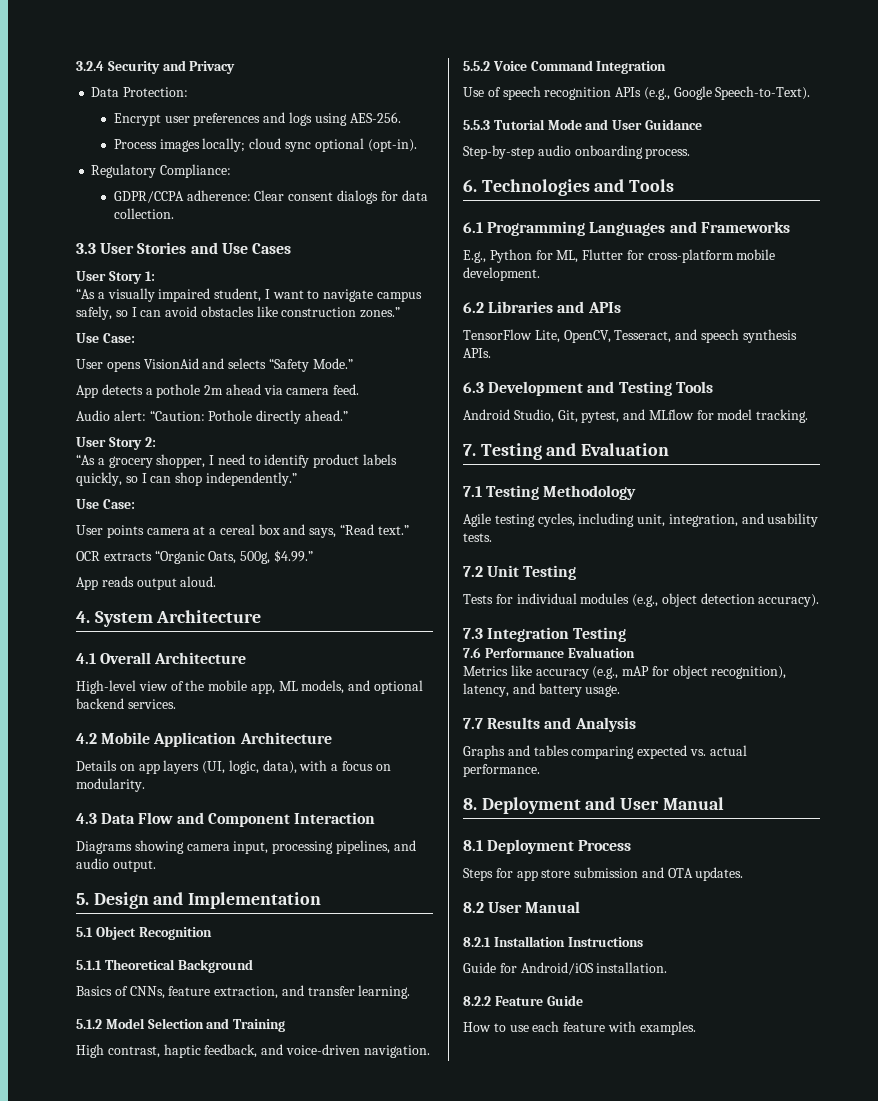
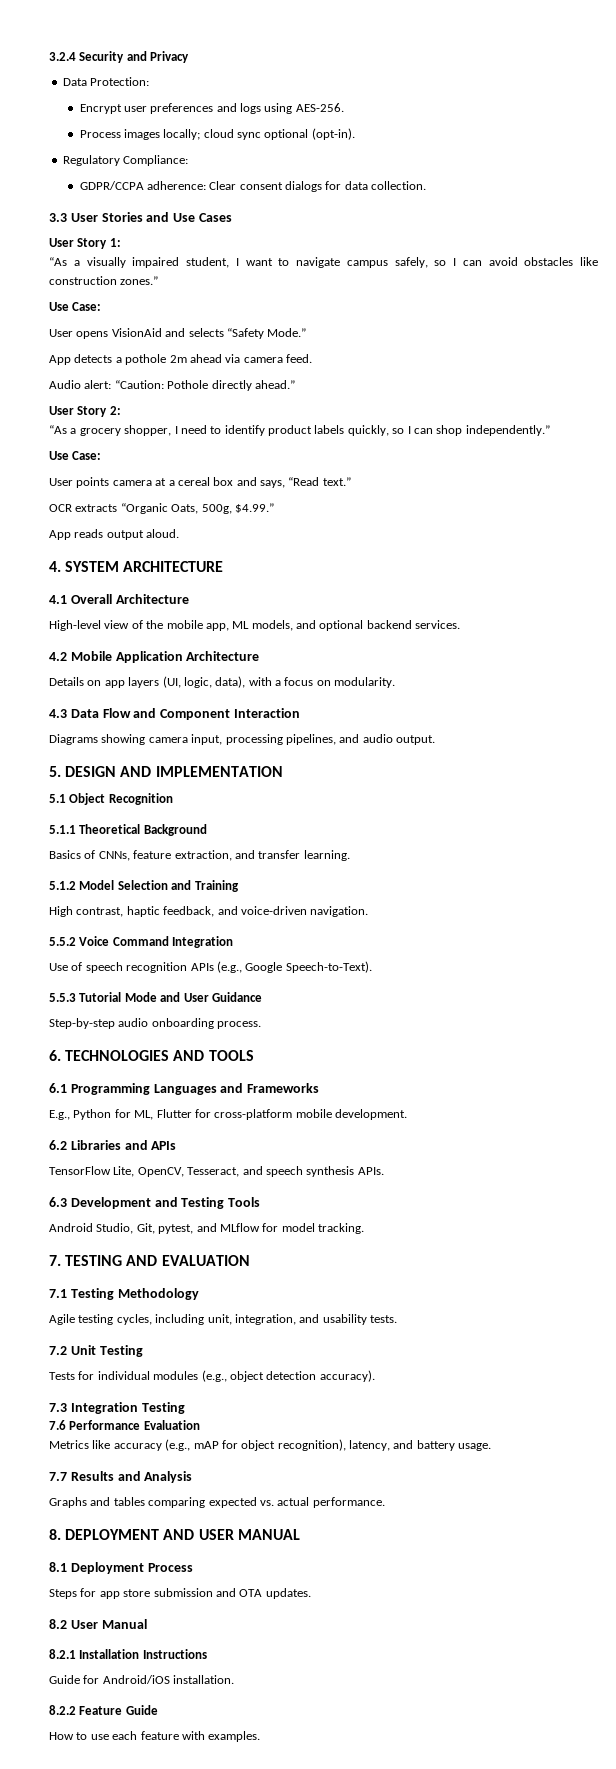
- 4. System Architecture
+ 4. SYSTEM ARCHITECTURE
- 5. Design and Implementation
+ 5. DESIGN AND IMPLEMENTATION
- 6. Technologies and Tools
+ 6. TECHNOLOGIES AND TOOLS
- 7. Testing and Evaluation
+ 7. TESTING AND EVALUATION
- 8. Deployment and User Manual
+ 8. DEPLOYMENT AND USER MANUAL

